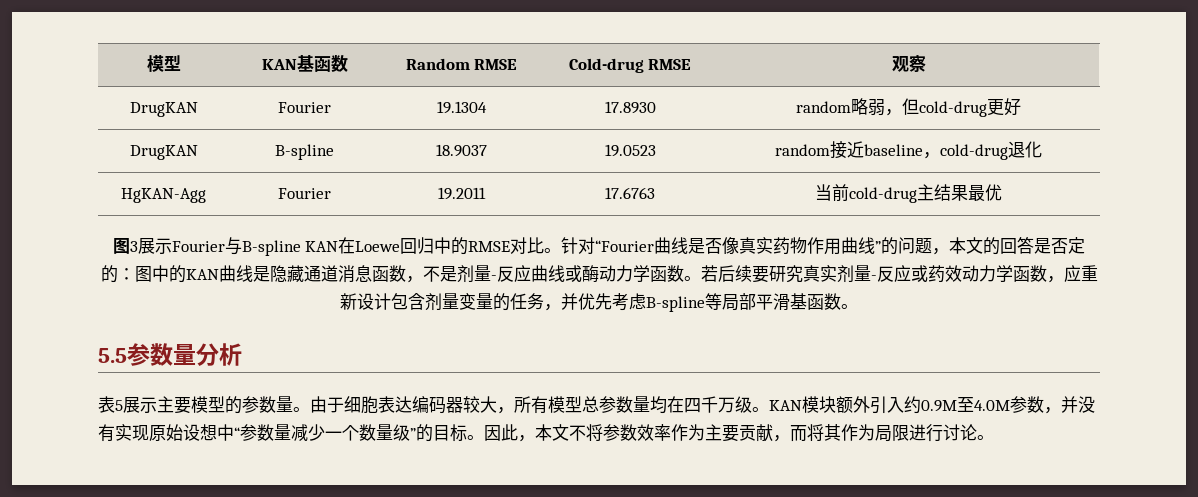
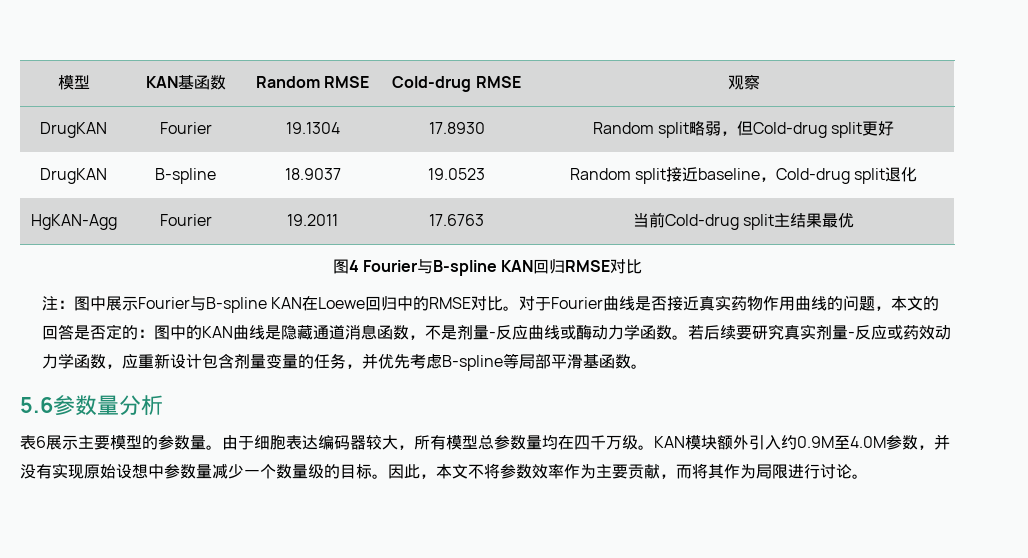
- DrugKAN | Fourier | 19.1304 | 17.8930 | random略弱，但cold-drug更好
+ DrugKAN | Fourier | 19.1304 | 17.8930 | Random split略弱，但Cold-drug split更好
- DrugKAN | B-spline | 18.9037 | 19.0523 | random接近baseline，cold-drug退化
+ DrugKAN | B-spline | 18.9037 | 19.0523 | Random split接近baseline，Cold-drug split退化
- HgKAN-Agg | Fourier | 19.2011 | 17.6763 | 当前cold-drug主结果最优
+ HgKAN-Agg | Fourier | 19.2011 | 17.6763 | 当前Cold-drug split主结果最优
- 图3展示Fourier与B-spline KAN在Loewe回归中的RMSE对比。
+ 图4 Fourier与B-spline KAN回归RMSE对比
+ 注：图中展示Fourier与B-spline KAN在Loewe回归中的RMSE对比。
- 针对“Fourier曲线是否像真实药物作用曲线”的问题，本文的回答是否定的：图中的KAN曲线是隐藏通道消息函数，不是剂量-反应曲线或酶动力学函数。
+ 对于Fourier曲线是否接近真实药物作用曲线的问题，本文的回答是否定的：图中的KAN曲线是隐藏通道消息函数，不是剂量-反应曲线或酶动力学函数。
- 5.5参数量分析
+ 5.6参数量分析
- 表5展示主要模型的参数量。
+ 表6展示主要模型的参数量。
- KAN模块额外引入约0.9M至4.0M参数，并没有实现原始设想中“参数量减少一个数量级”的目标。
+ KAN模块额外引入约0.9M至4.0M参数，并没有实现原始设想中参数量减少一个数量级的目标。

